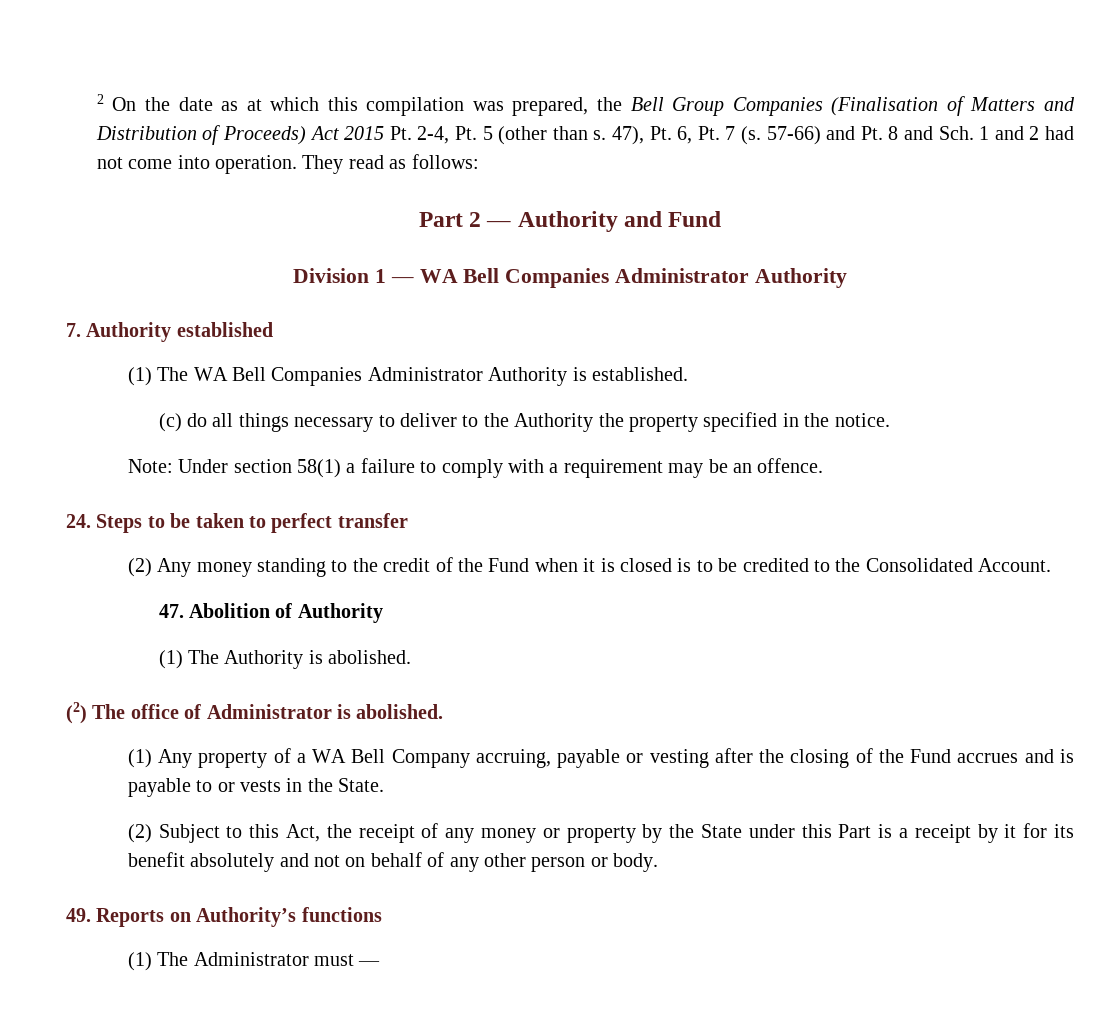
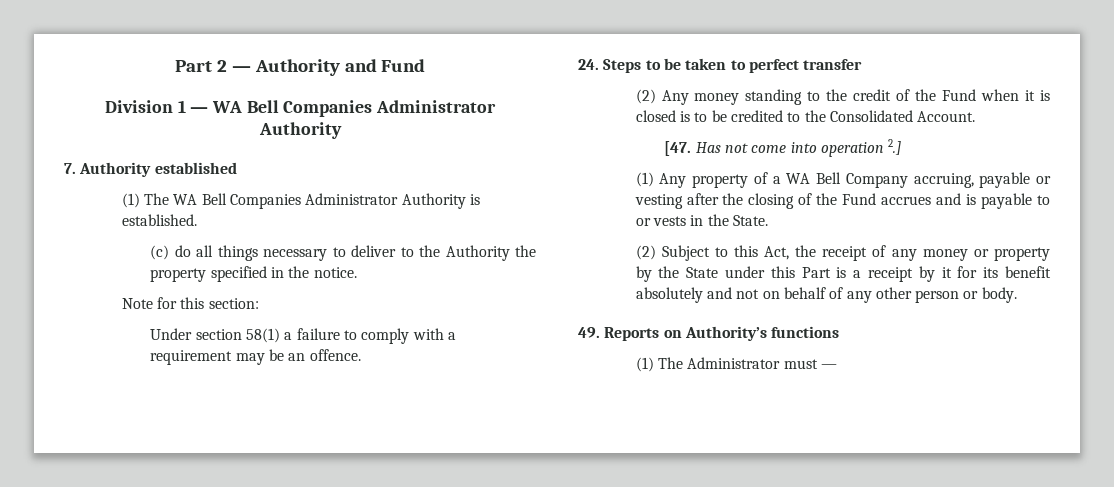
- 2 On the date as at which this compilation was prepared, the Bell Group Companies (Finalisation of Matters and Distribution of Proceeds) Act 2015 Pt. 2-4, Pt. 5 (other than s. 47), Pt. 6, Pt. 7 (s. 57-66) and Pt. 8 and Sch. 1 and 2 had not come into operation. They read as follows:
- Note: Under section 58(1) a failure to comply with a requirement may be an offence.
+ Note for this section:
+ Under section 58(1) a failure to comply with a requirement may be an offence.
- 47. Abolition of Authority
- (1) The Authority is abolished.
- (2) The office of Administrator is abolished.
+ [47. Has not come into operation 2.]

